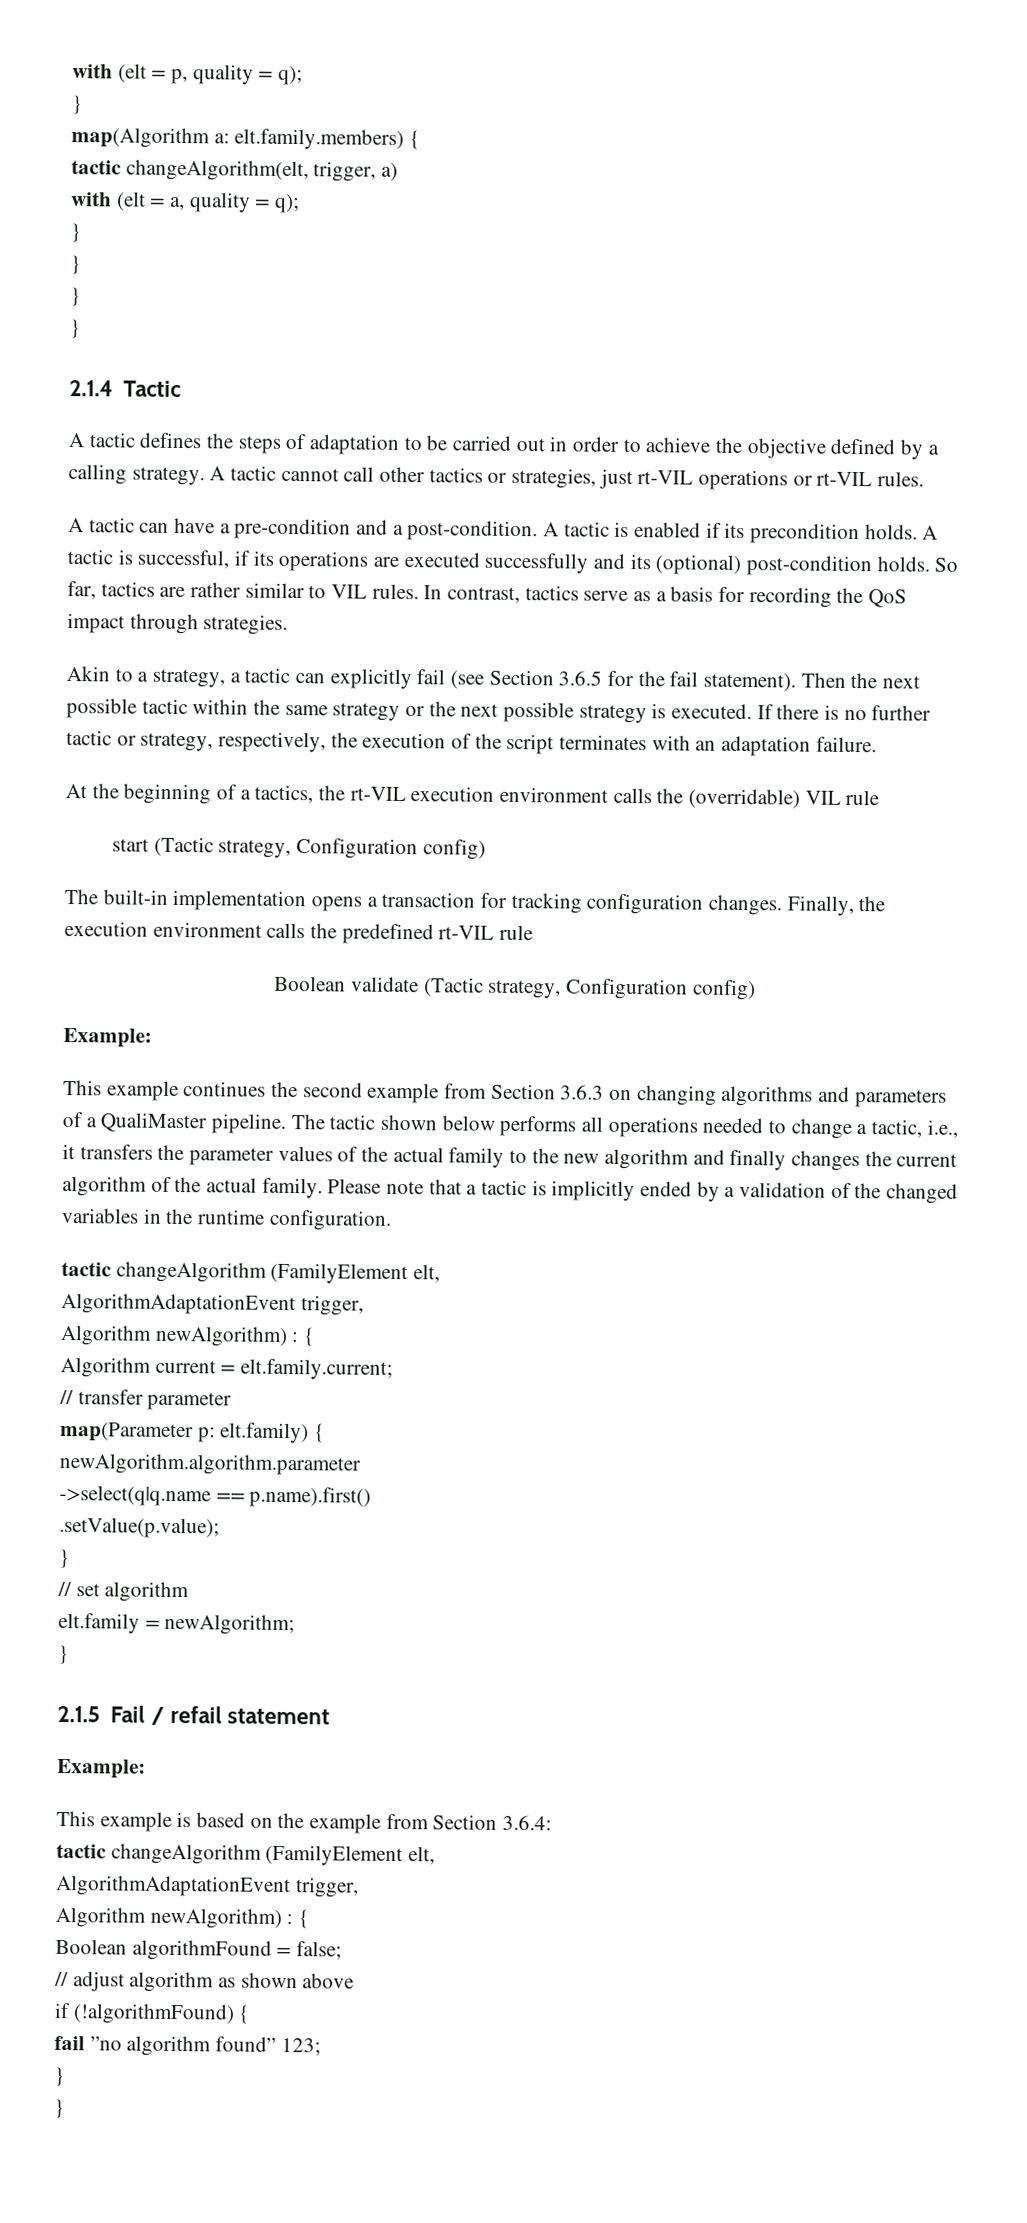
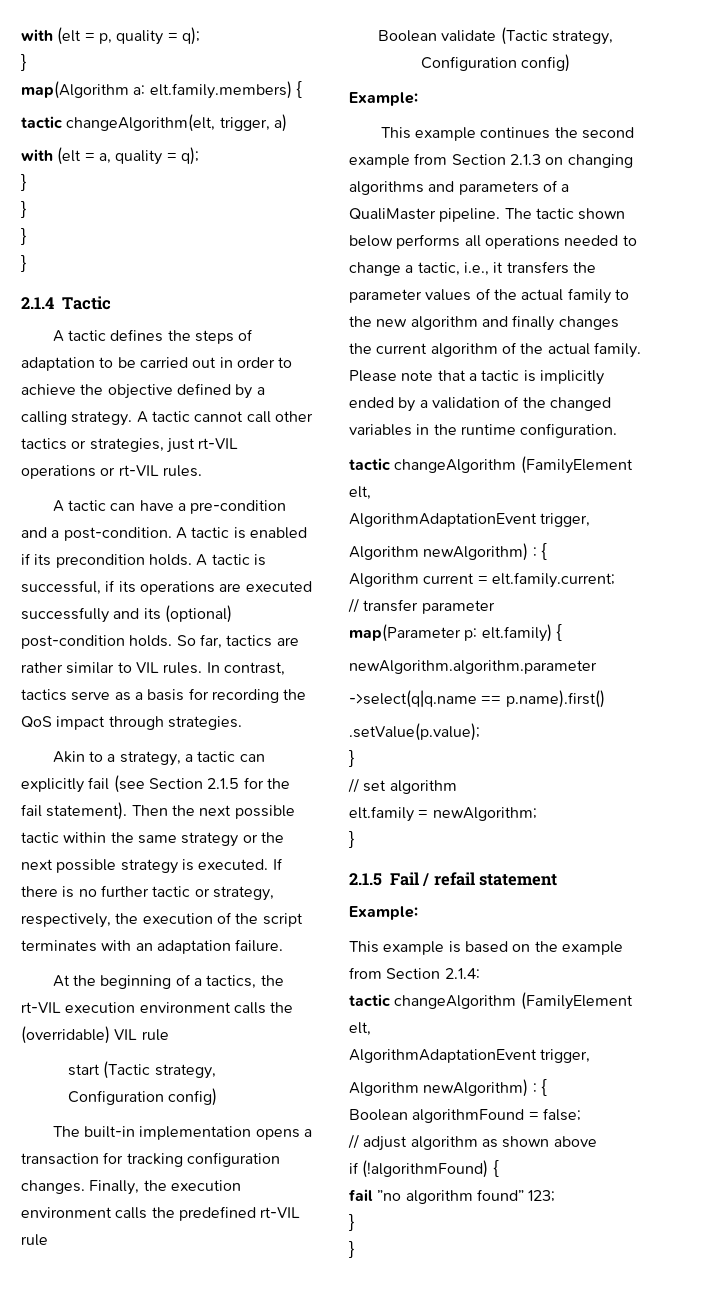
- Akin to a strategy, a tactic can explicitly fail (see Section 3.6.5 for the fail statement).
+ Akin to a strategy, a tactic can explicitly fail (see Section 2.1.5 for the fail statement).
- This example continues the second example from Section 3.6.3 on changing algorithms and parameters of a QualiMaster pipeline.
+ This example continues the second example from Section 2.1.3 on changing algorithms and parameters of a QualiMaster pipeline.
- This example is based on the example from Section 3.6.4:
+ This example is based on the example from Section 2.1.4:

